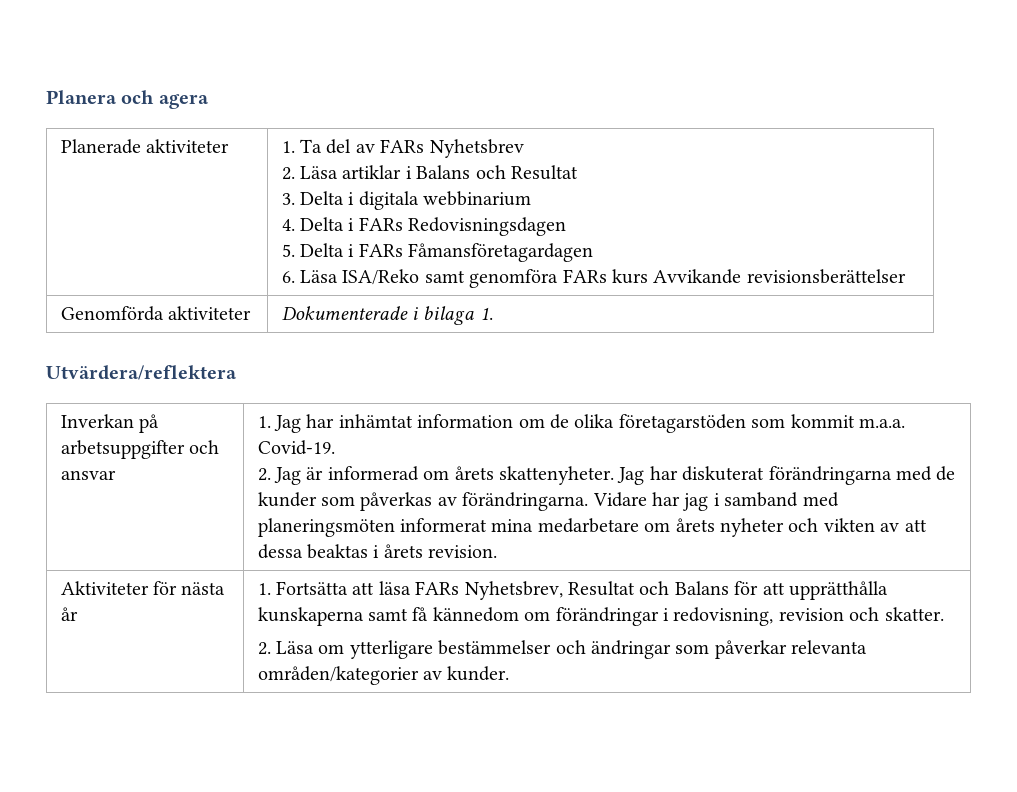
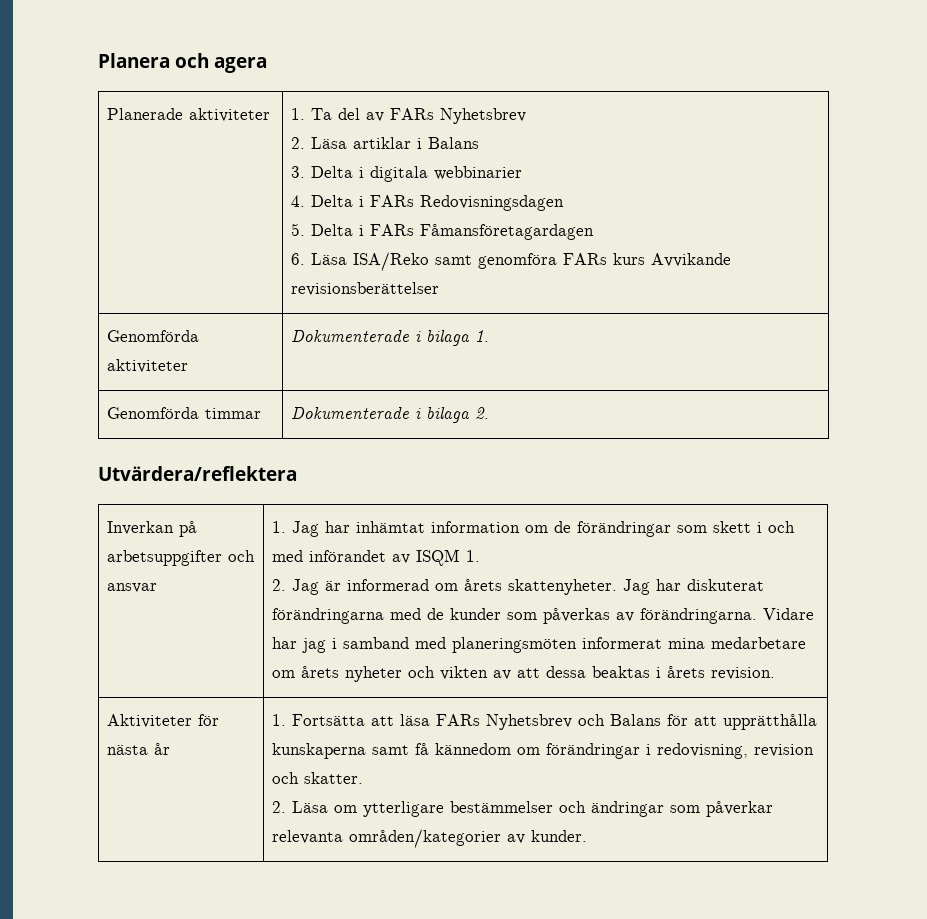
  Planerade aktiviteter | 1. Ta del av FARs Nyhetsbrev
- 2. Läsa artiklar i Balans och Resultat
- 3. Delta i digitala webbinarium
+ 2. Läsa artiklar i Balans
+ 3. Delta i digitala webbinarier
+ Genomförda timmar | Dokumenterade i bilaga 2.
- 1. Jag har inhämtat information om de olika företagarstöden som kommit m.a.a. Covid-19.
+ 1. Jag har inhämtat information om de förändringar som skett i och med införandet av ISQM 1.
- Aktiviteter för nästa år | 1. Fortsätta att läsa FARs Nyhetsbrev, Resultat och Balans för att upprätthålla kunskaperna samt få kännedom om förändringar i redovisning, revision och skatter.
+ Aktiviteter för nästa år | 1. Fortsätta att läsa FARs Nyhetsbrev och Balans för att upprätthålla kunskaperna samt få kännedom om förändringar i redovisning, revision och skatter.

